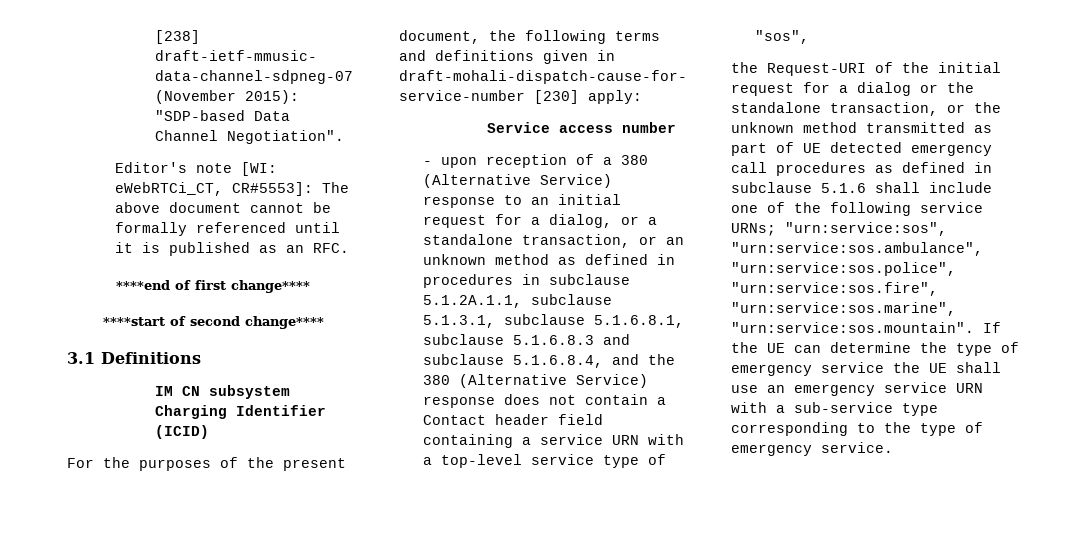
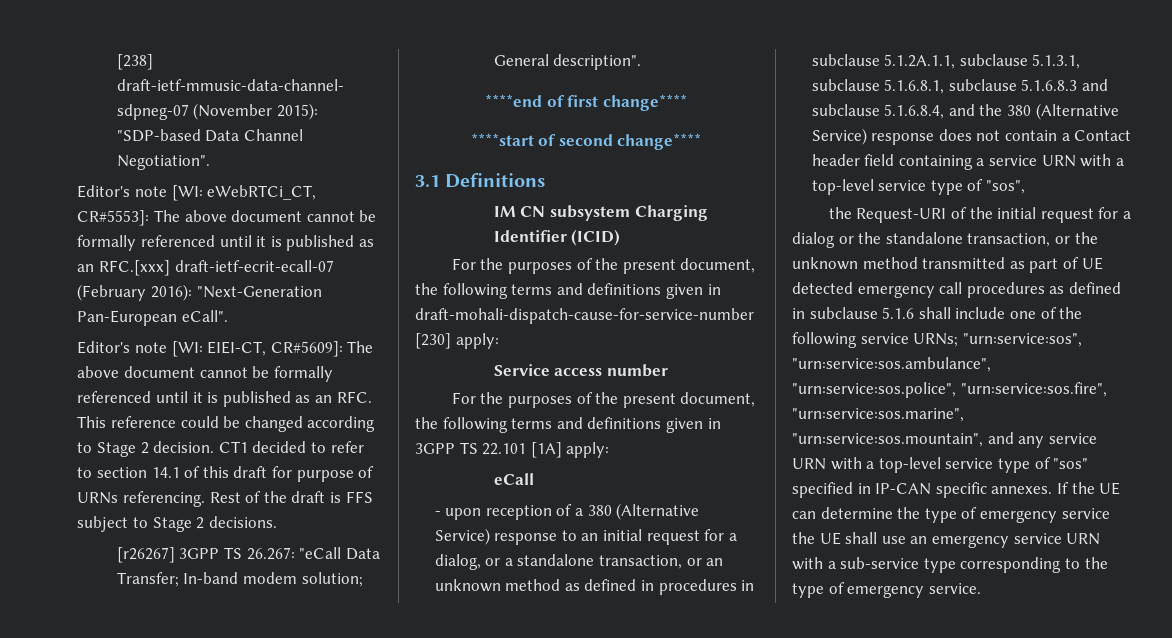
- Editor's note [WI: eWebRTCi_CT, CR#5553]: The above document cannot be formally referenced until it is published as an RFC.
+ Editor's note [WI: eWebRTCi_CT, CR#5553]: The above document cannot be formally referenced until it is published as an RFC.[xxx] draft-ietf-ecrit-ecall-07 (February 2016): "Next-Generation Pan-European eCall".
+ Editor's note [WI: EIEI-CT, CR#5609]: The above document cannot be formally referenced until it is published as an RFC. This reference could be changed according to Stage 2 decision. CT1 decided to refer to section 14.1 of this draft for purpose of URNs referencing. Rest of the draft is FFS subject to Stage 2 decisions.
+ [r26267] 3GPP TS 26.267: "eCall Data Transfer; In-band modem solution; General description".
+ For the purposes of the present document, the following terms and definitions given in 3GPP TS 22.101 [1A] apply:
+ eCall
- "urn:service:sos", "urn:service:sos.ambulance", "urn:service:sos.police", "urn:service:sos.fire", "urn:service:sos.marine", "urn:service:sos.mountain". If the UE can determine the type of emergency service the UE shall use an emergency service URN with a sub-service type corresponding to the type of emergency service.
+ "urn:service:sos", "urn:service:sos.ambulance", "urn:service:sos.police", "urn:service:sos.fire", "urn:service:sos.marine", "urn:service:sos.mountain", and any service URN with a top-level service type of "sos" specified in IP-CAN specific annexes. If the UE can determine the type of emergency service the UE shall use an emergency service URN with a sub-service type corresponding to the type of emergency service.

